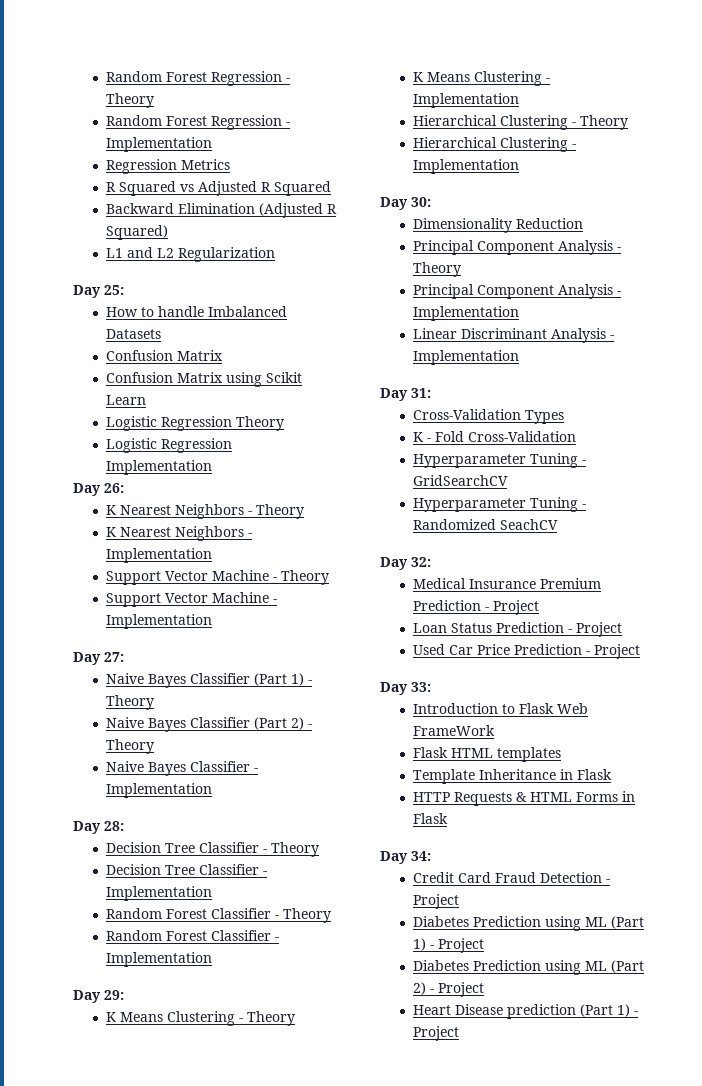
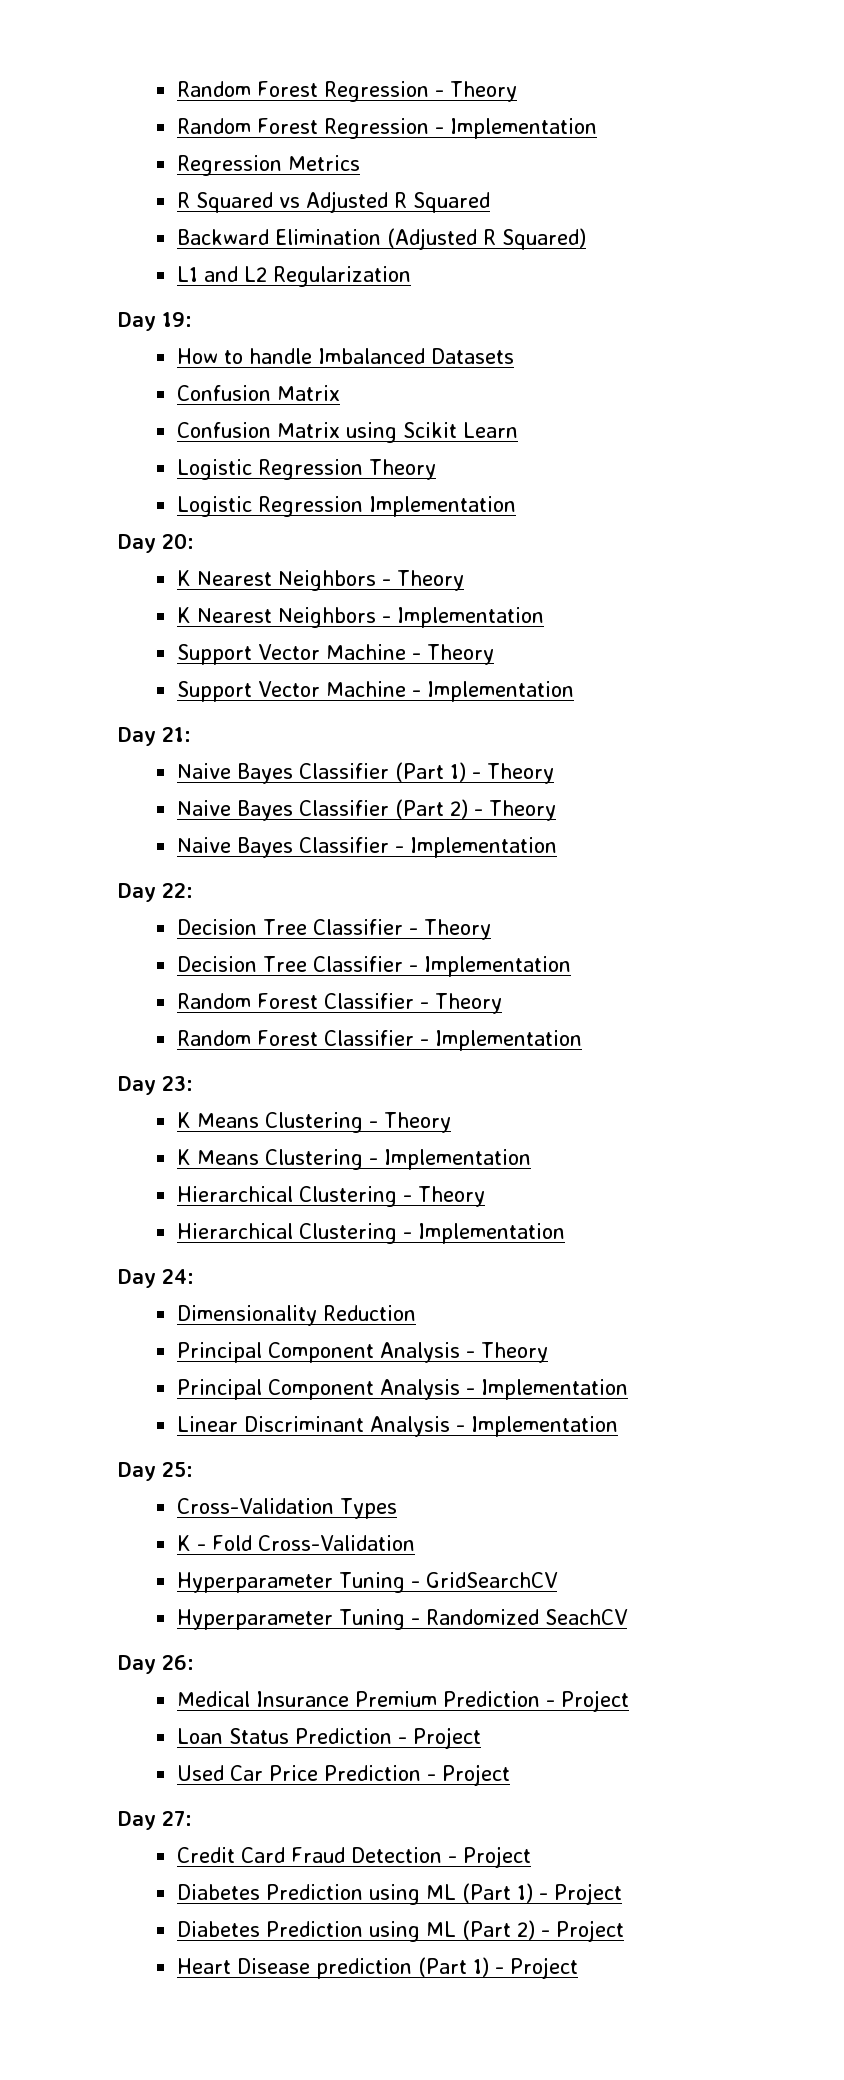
- Day 25:
+ Day 19:
- Day 26:
+ Day 20:
- Day 27:
+ Day 21:
- Day 28:
+ Day 22:
- Day 29:
+ Day 23:
- Day 30:
+ Day 24:
- Day 31:
+ Day 25:
- Day 32:
+ Day 26:
- Day 33:
- Introduction to Flask Web FrameWork
- Flask HTML templates
- Template Inheritance in Flask
- HTTP Requests & HTML Forms in Flask
- Day 34:
+ Day 27:

